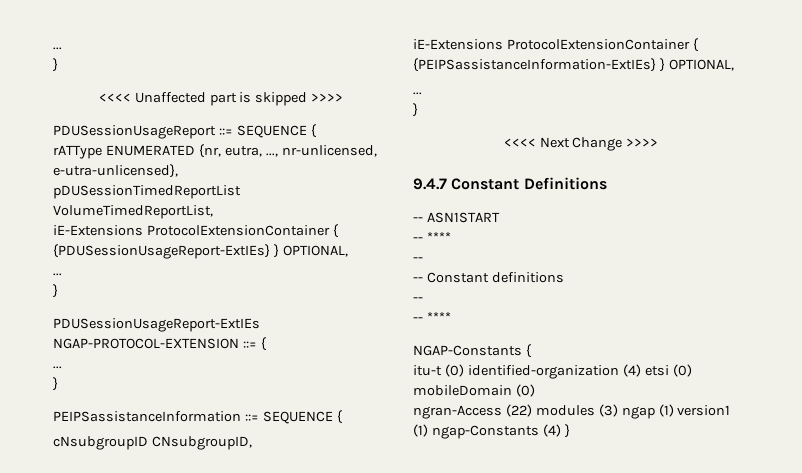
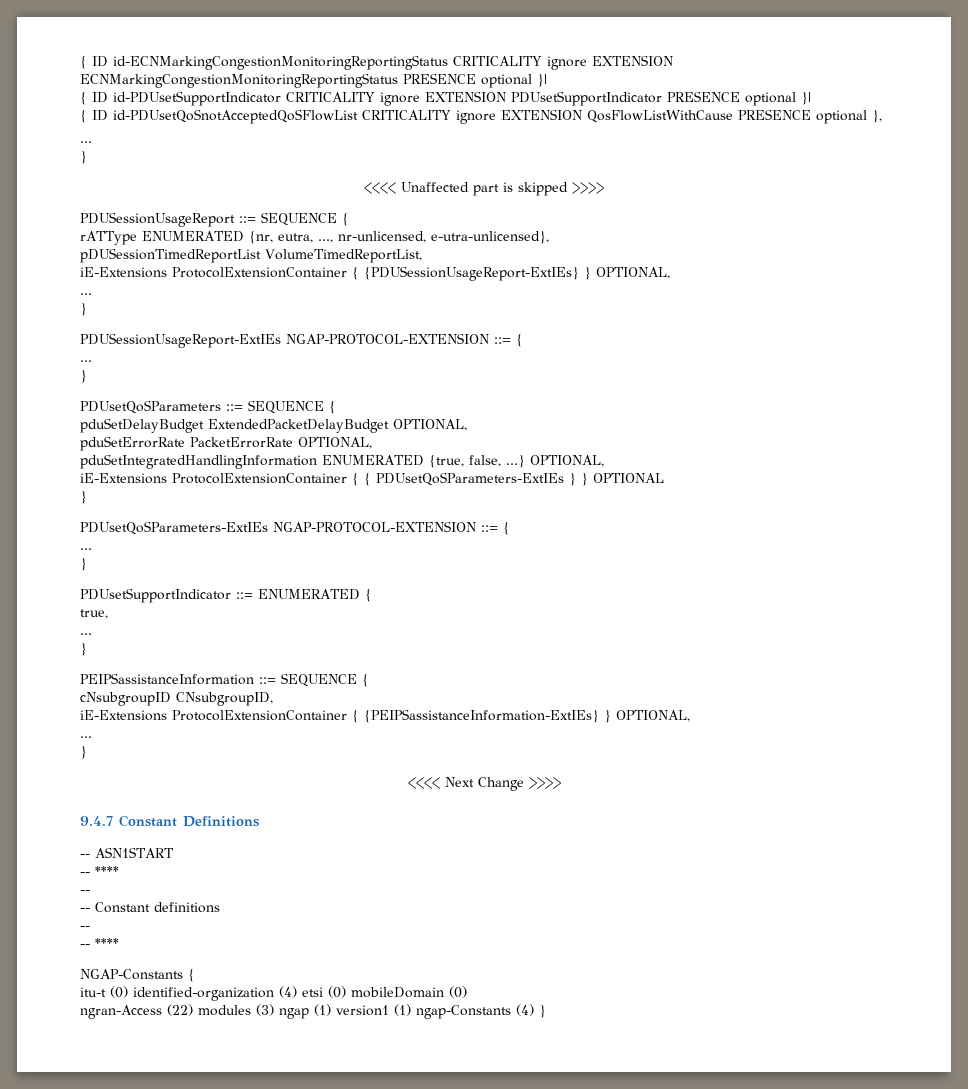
+ { ID id-ECNMarkingCongestionMonitoringReportingStatus CRITICALITY ignore EXTENSION ECNMarkingCongestionMonitoringReportingStatus PRESENCE optional }|
+ { ID id-PDUsetSupportIndicator CRITICALITY ignore EXTENSION PDUsetSupportIndicator PRESENCE optional }|
+ { ID id-PDUsetQoSnotAcceptedQoSFlowList CRITICALITY ignore EXTENSION QosFlowListWithCause PRESENCE optional },
+ PDUsetQoSParameters ::= SEQUENCE {
+ pduSetDelayBudget ExtendedPacketDelayBudget OPTIONAL,
+ pduSetErrorRate PacketErrorRate OPTIONAL,
+ pduSetIntegratedHandlingInformation ENUMERATED {true, false, ...} OPTIONAL,
+ iE-Extensions ProtocolExtensionContainer { { PDUsetQoSParameters-ExtIEs } } OPTIONAL
+ }
+ PDUsetQoSParameters-ExtIEs NGAP-PROTOCOL-EXTENSION ::= {
+ ...
+ }
+ PDUsetSupportIndicator ::= ENUMERATED {
+ true,
+ ...
+ }

